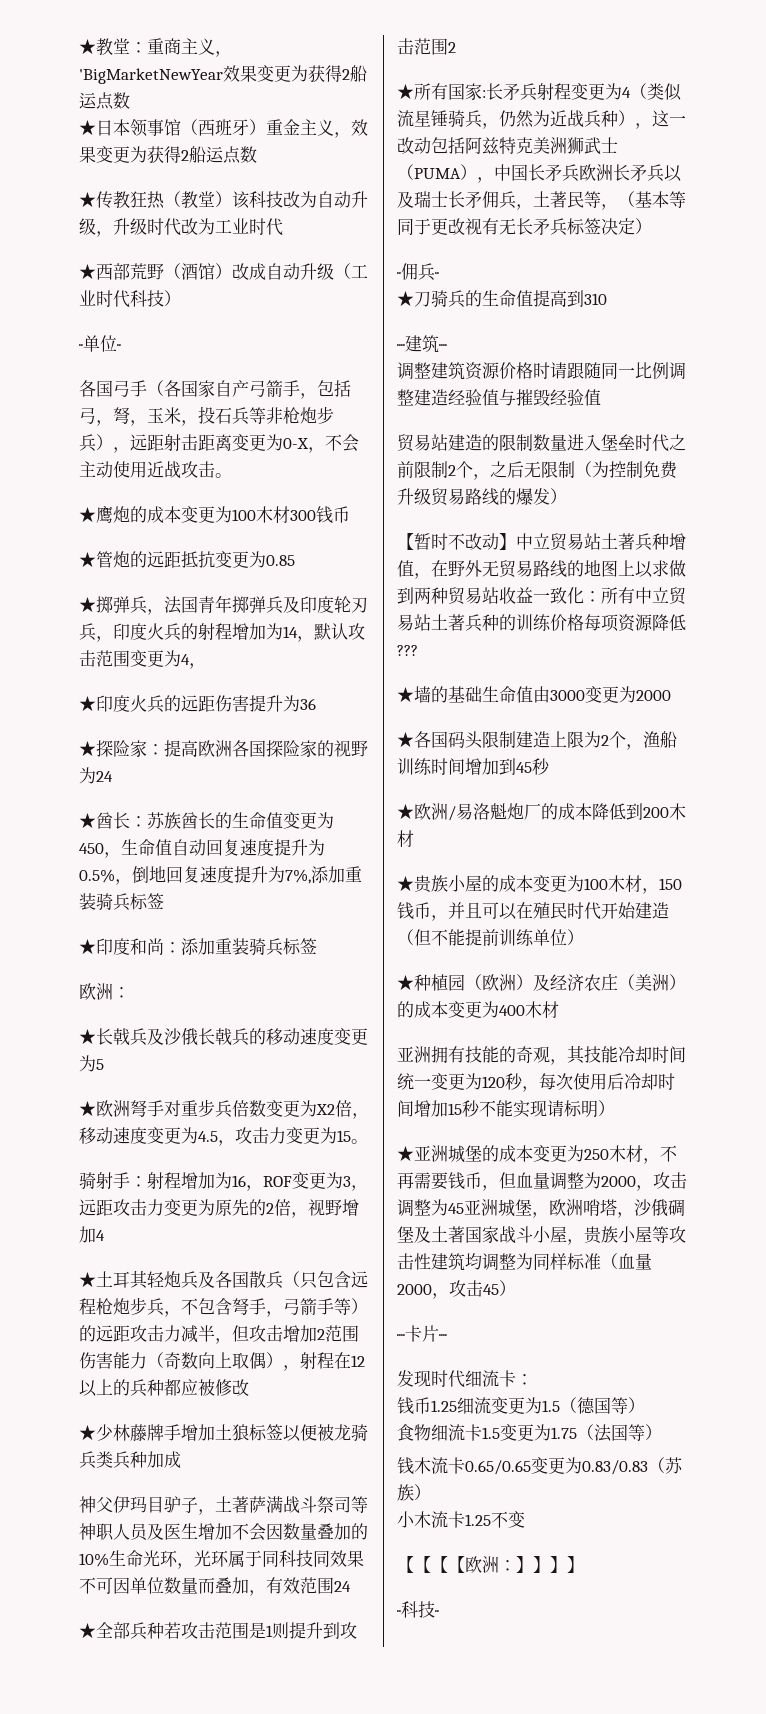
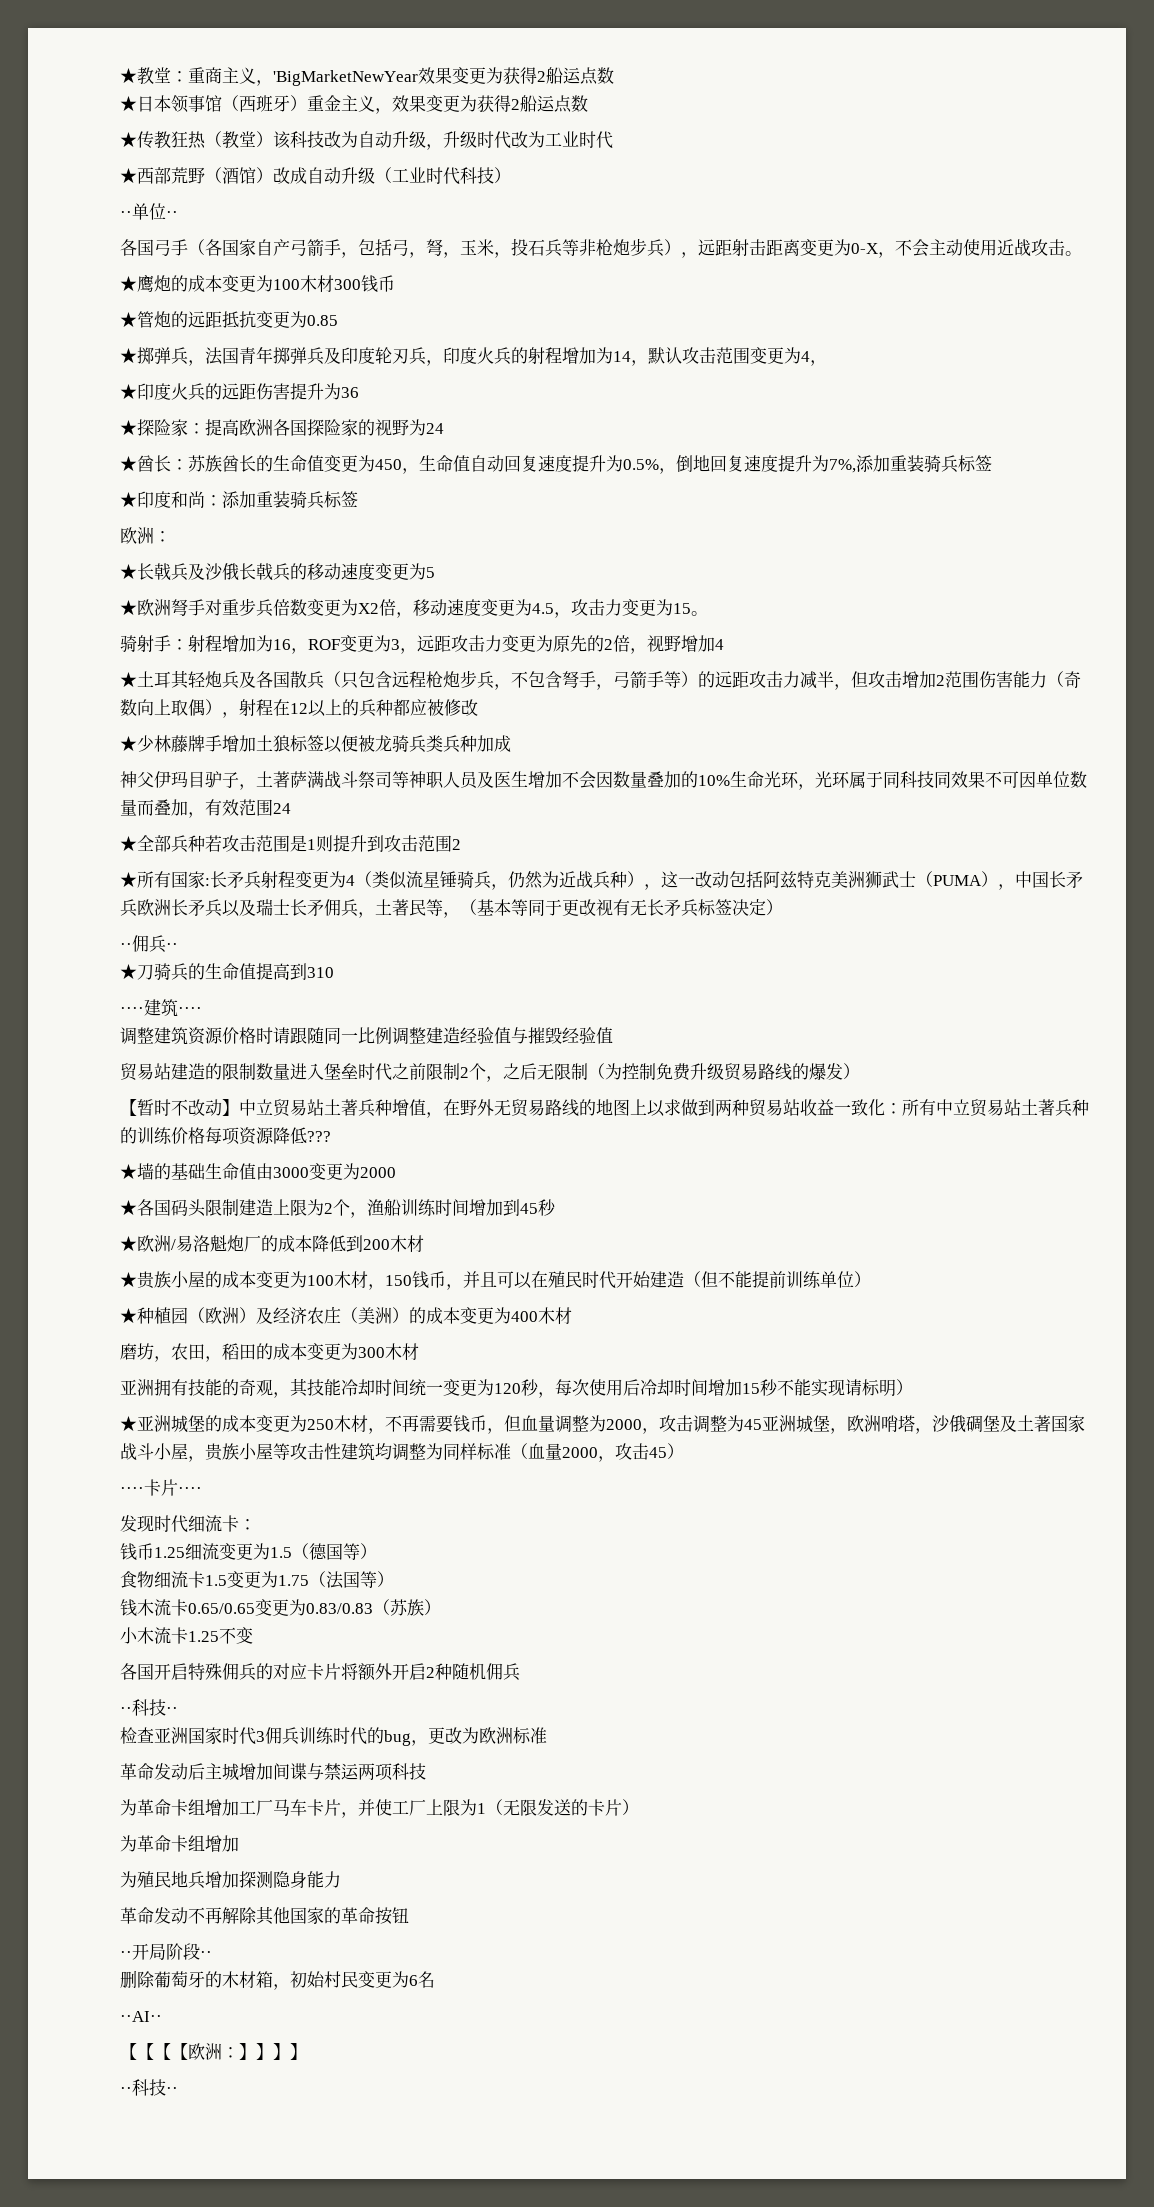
+ 磨坊，农田，稻田的成本变更为300木材
+ 各国开启特殊佣兵的对应卡片将额外开启2种随机佣兵
+ ··科技··
+ 检查亚洲国家时代3佣兵训练时代的bug，更改为欧洲标准
+ 革命发动后主城增加间谍与禁运两项科技
+ 为革命卡组增加工厂马车卡片，并使工厂上限为1（无限发送的卡片）
+ 为革命卡组增加
+ 为殖民地兵增加探测隐身能力
+ 革命发动不再解除其他国家的革命按钮
+ ··开局阶段··
+ 删除葡萄牙的木材箱，初始村民变更为6名
+ ··AI··

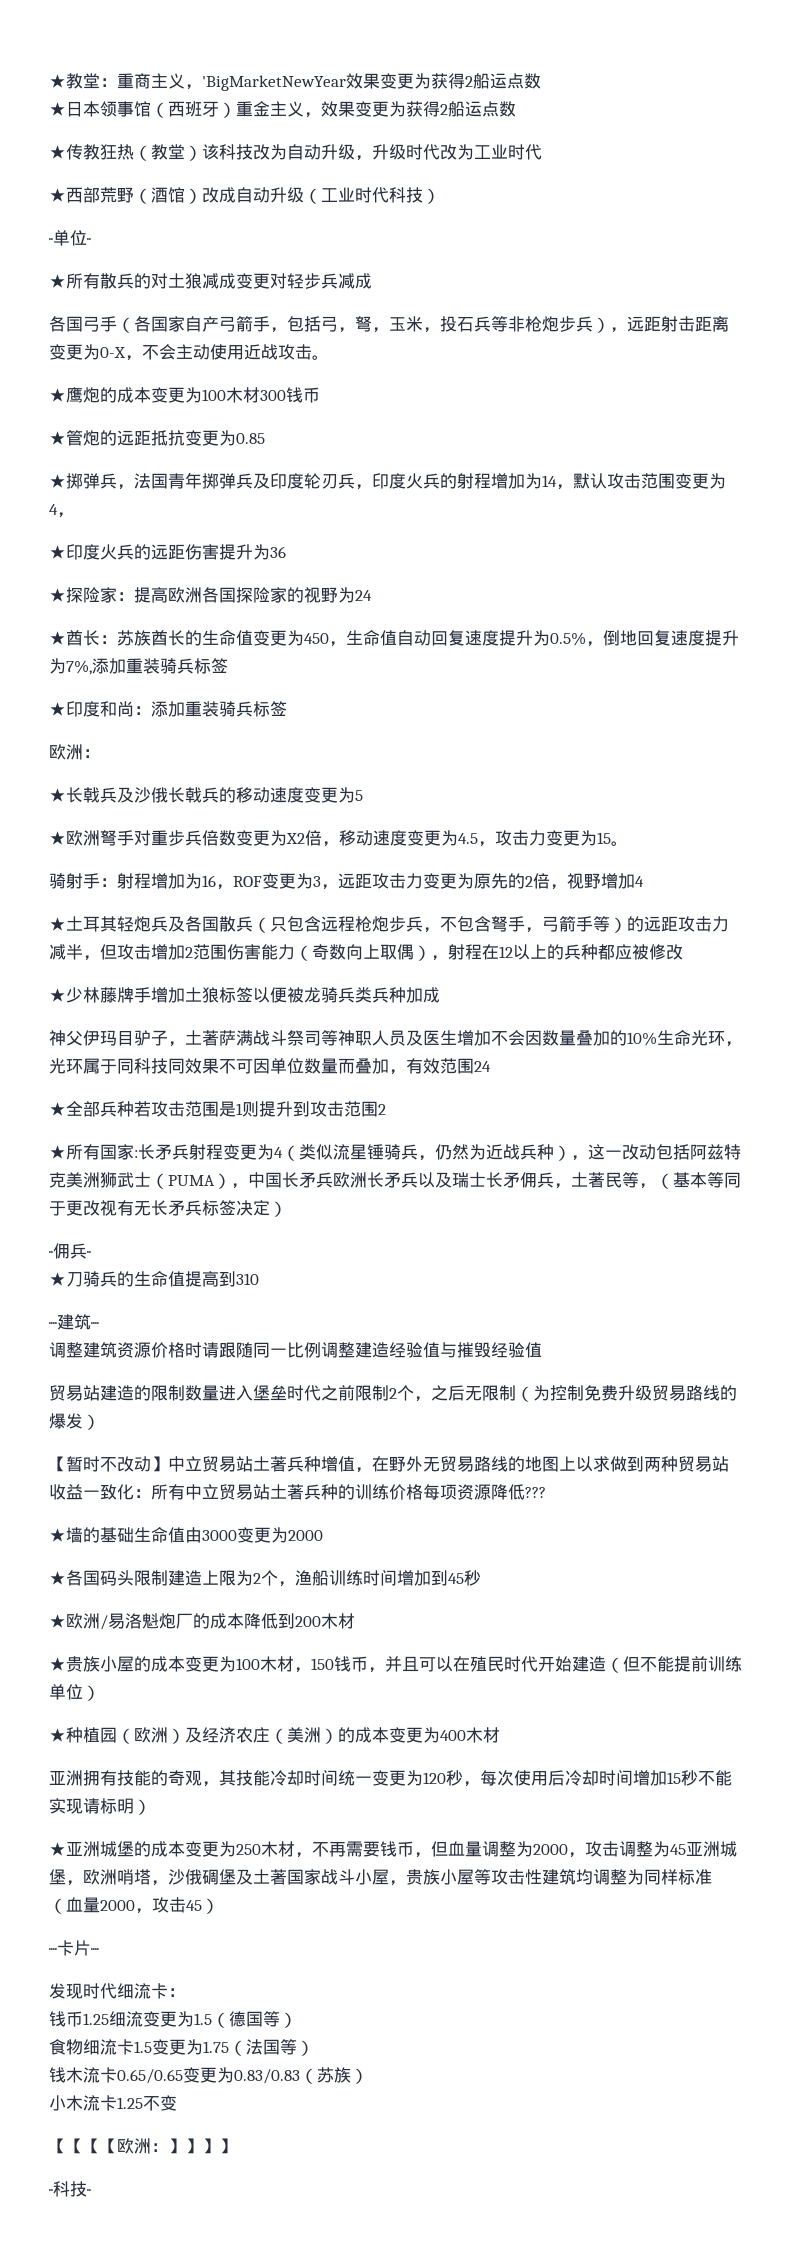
+ ★所有散兵的对土狼减成变更对轻步兵减成
- 磨坊，农田，稻田的成本变更为300木材
- 各国开启特殊佣兵的对应卡片将额外开启2种随机佣兵
- ··科技··
- 检查亚洲国家时代3佣兵训练时代的bug，更改为欧洲标准
- 革命发动后主城增加间谍与禁运两项科技
- 为革命卡组增加工厂马车卡片，并使工厂上限为1（无限发送的卡片）
- 为革命卡组增加
- 为殖民地兵增加探测隐身能力
- 革命发动不再解除其他国家的革命按钮
- ··开局阶段··
- 删除葡萄牙的木材箱，初始村民变更为6名
- ··AI··

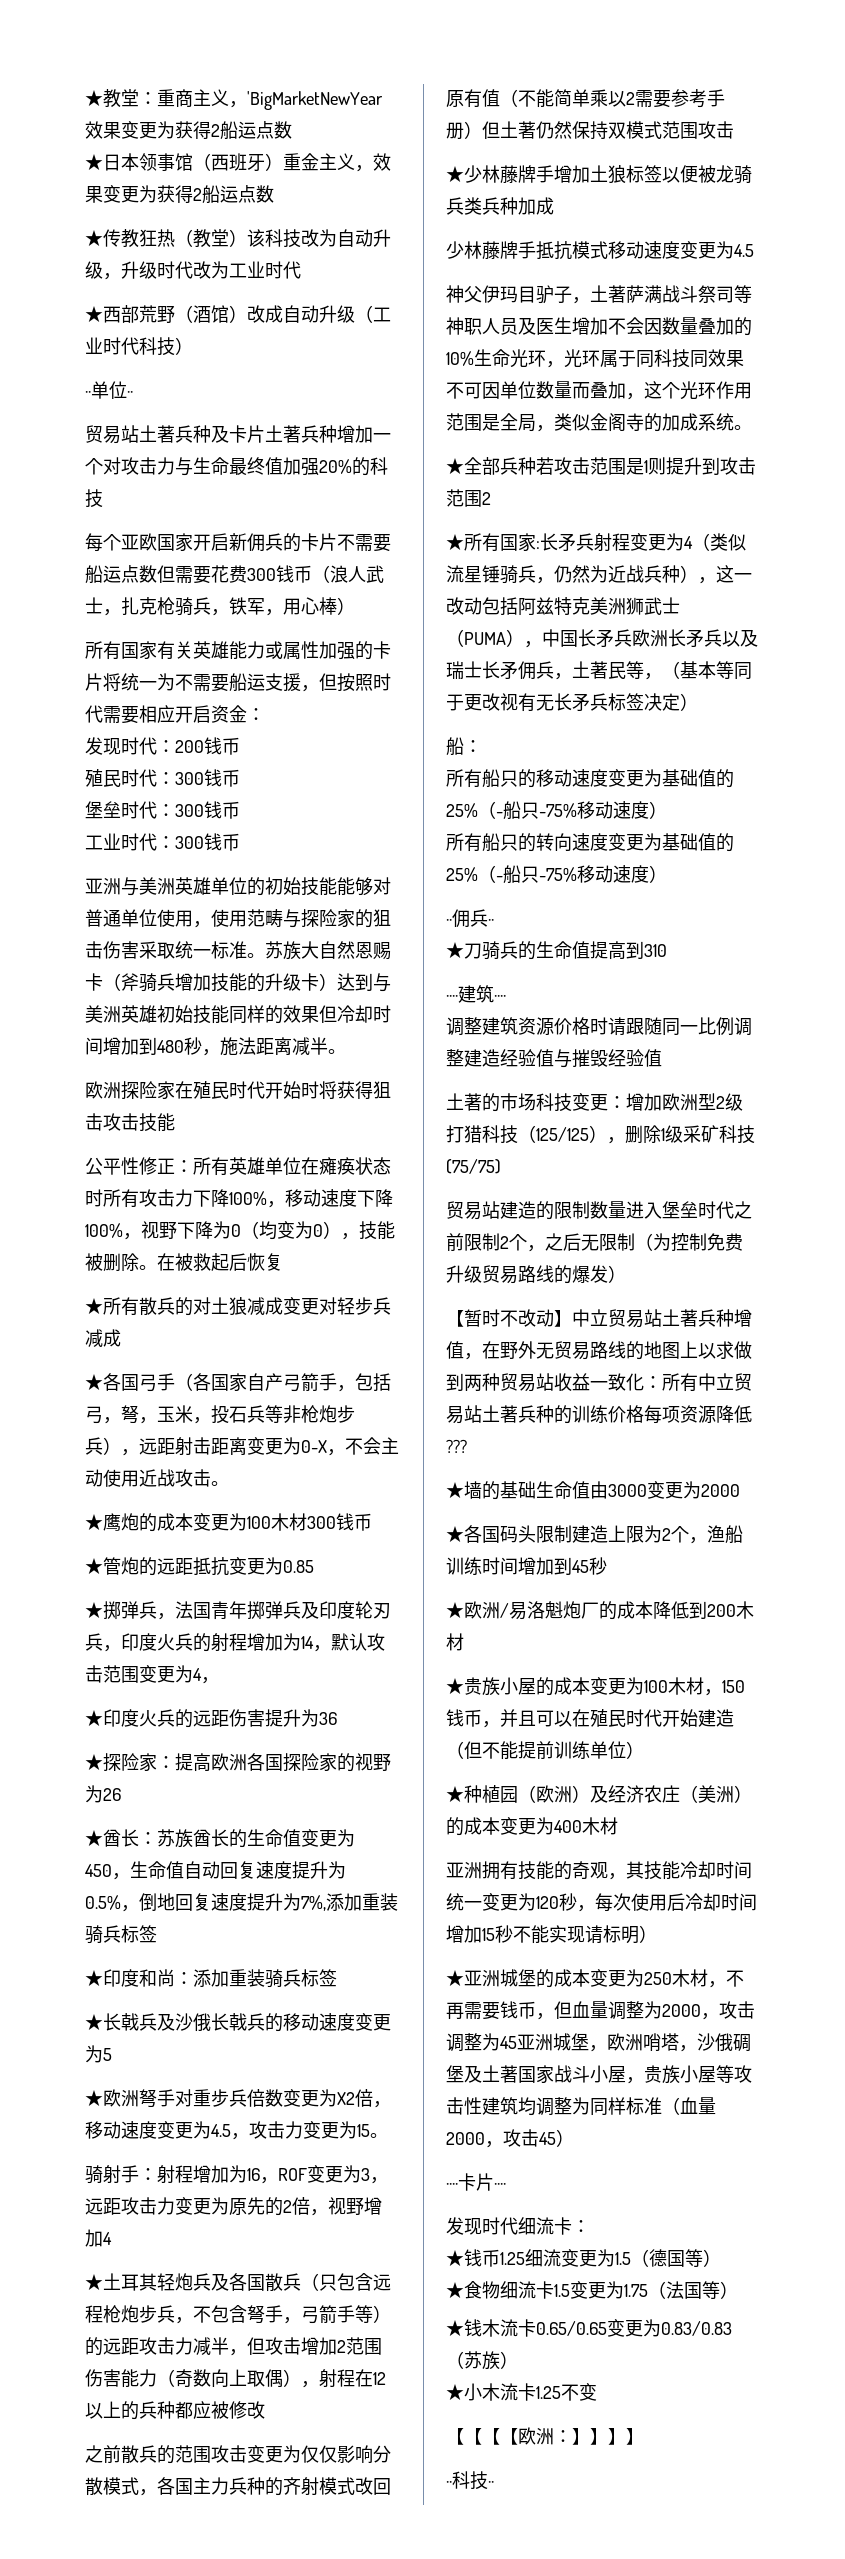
+ 贸易站土著兵种及卡片土著兵种增加一个对攻击力与生命最终值加强20%的科技
+ 每个亚欧国家开启新佣兵的卡片不需要船运点数但需要花费300钱币（浪人武士，扎克枪骑兵，铁军，用心棒）
+ 所有国家有关英雄能力或属性加强的卡片将统一为不需要船运支援，但按照时代需要相应开启资金：
+ 发现时代：200钱币
+ 殖民时代：300钱币
+ 堡垒时代：300钱币
+ 工业时代：300钱币
+ 亚洲与美洲英雄单位的初始技能能够对普通单位使用，使用范畴与探险家的狙击伤害采取统一标准。苏族大自然恩赐卡（斧骑兵增加技能的升级卡）达到与美洲英雄初始技能同样的效果但冷却时间增加到480秒，施法距离减半。
+ 欧洲探险家在殖民时代开始时将获得狙击攻击技能
+ 公平性修正：所有英雄单位在瘫痪状态时所有攻击力下降100%，移动速度下降100%，视野下降为0（均变为0），技能被删除。在被救起后恢复
- 各国弓手（各国家自产弓箭手，包括弓，弩，玉米，投石兵等非枪炮步兵），远距射击距离变更为0-X，不会主动使用近战攻击。
+ ★各国弓手（各国家自产弓箭手，包括弓，弩，玉米，投石兵等非枪炮步兵），远距射击距离变更为0-X，不会主动使用近战攻击。
- ★探险家：提高欧洲各国探险家的视野为24
+ ★探险家：提高欧洲各国探险家的视野为26
  ★印度和尚：添加重装骑兵标签
- 欧洲：
+ 之前散兵的范围攻击变更为仅仅影响分散模式，各国主力兵种的齐射模式改回原有值（不能简单乘以2需要参考手册）但土著仍然保持双模式范围攻击
+ 少林藤牌手抵抗模式移动速度变更为4.5
- 神父伊玛目驴子，土著萨满战斗祭司等神职人员及医生增加不会因数量叠加的10%生命光环，光环属于同科技同效果不可因单位数量而叠加，有效范围24
+ 神父伊玛目驴子，土著萨满战斗祭司等神职人员及医生增加不会因数量叠加的10%生命光环，光环属于同科技同效果不可因单位数量而叠加，这个光环作用范围是全局，类似金阁寺的加成系统。
+ 船：
+ 所有船只的移动速度变更为基础值的25%（-船只-75%移动速度）
+ 所有船只的转向速度变更为基础值的25%（-船只-75%移动速度）
+ 土著的市场科技变更：增加欧洲型2级打猎科技（125/125），删除1级采矿科技(75/75)
- 钱币1.25细流变更为1.5（德国等）
+ ★钱币1.25细流变更为1.5（德国等）
- 食物细流卡1.5变更为1.75（法国等）
+ ★食物细流卡1.5变更为1.75（法国等）
- 钱木流卡0.65/0.65变更为0.83/0.83（苏族）
+ ★钱木流卡0.65/0.65变更为0.83/0.83（苏族）
- 小木流卡1.25不变
+ ★小木流卡1.25不变

